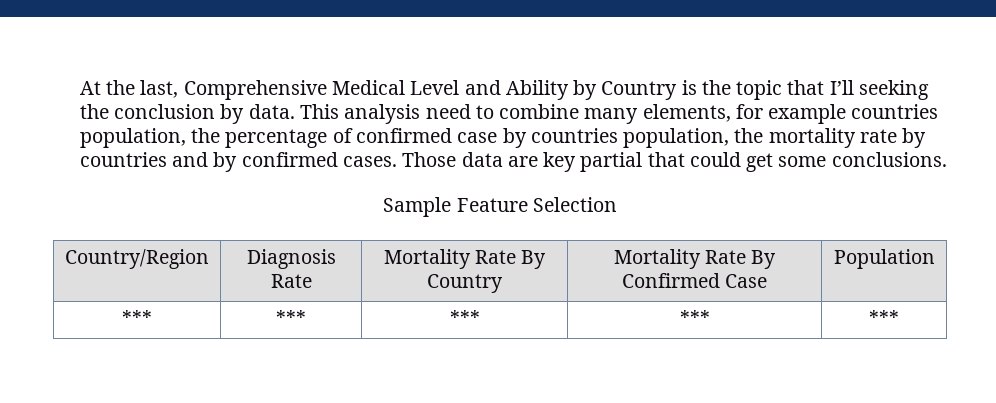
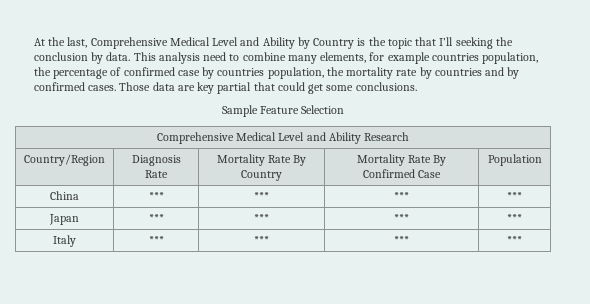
+ Comprehensive Medical Level and Ability Research
- *** | *** | *** | *** | ***
+ China | *** | *** | *** | ***
+ Japan | *** | *** | *** | ***
+ Italy | *** | *** | *** | ***

